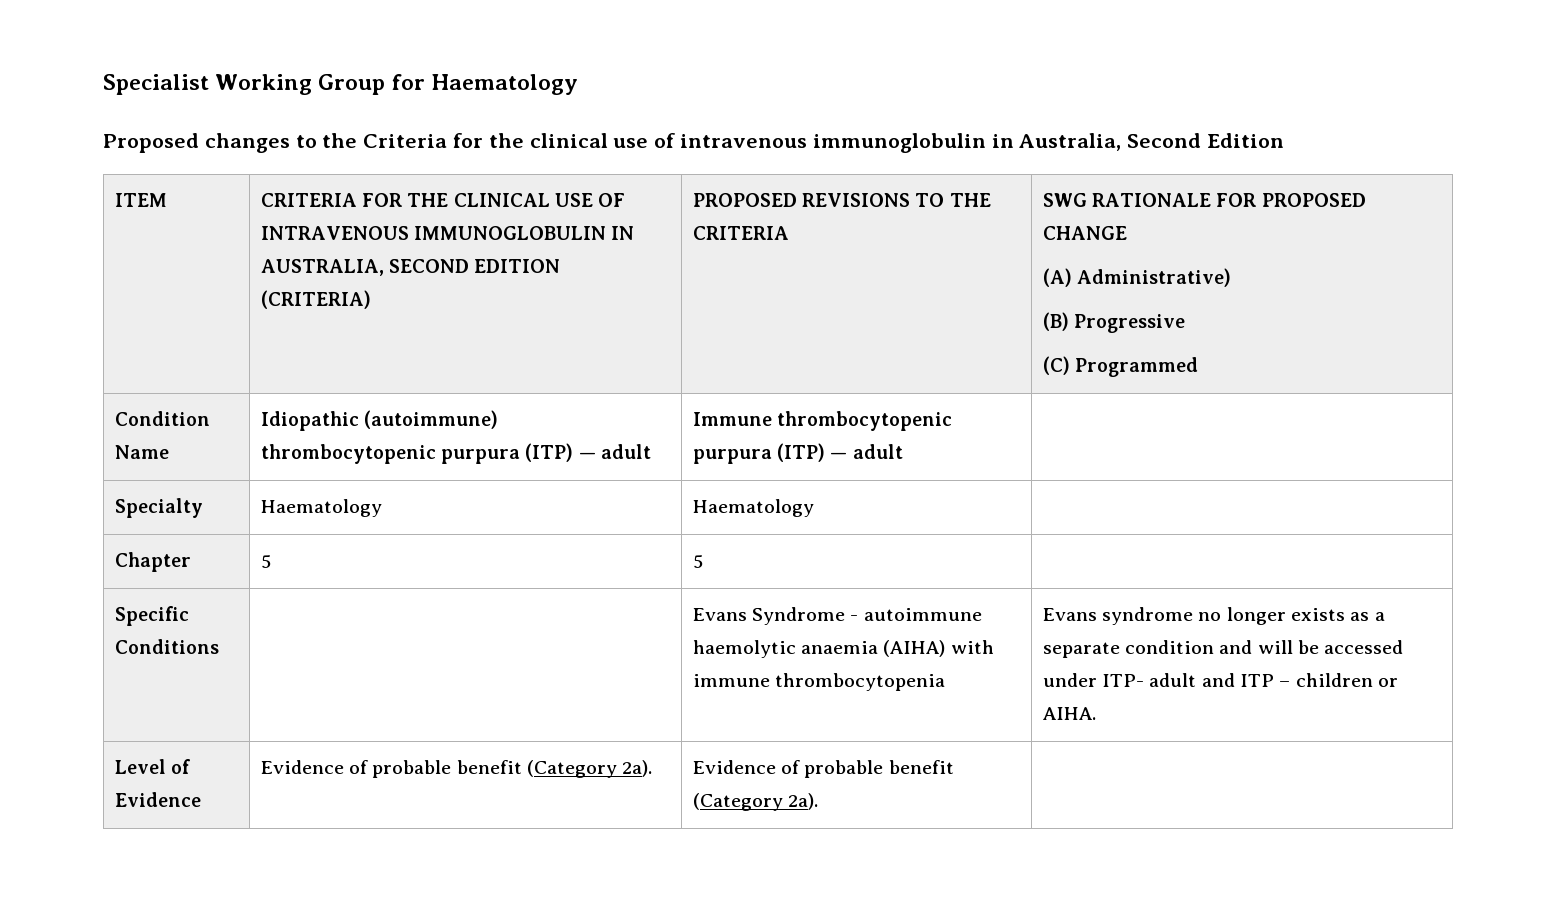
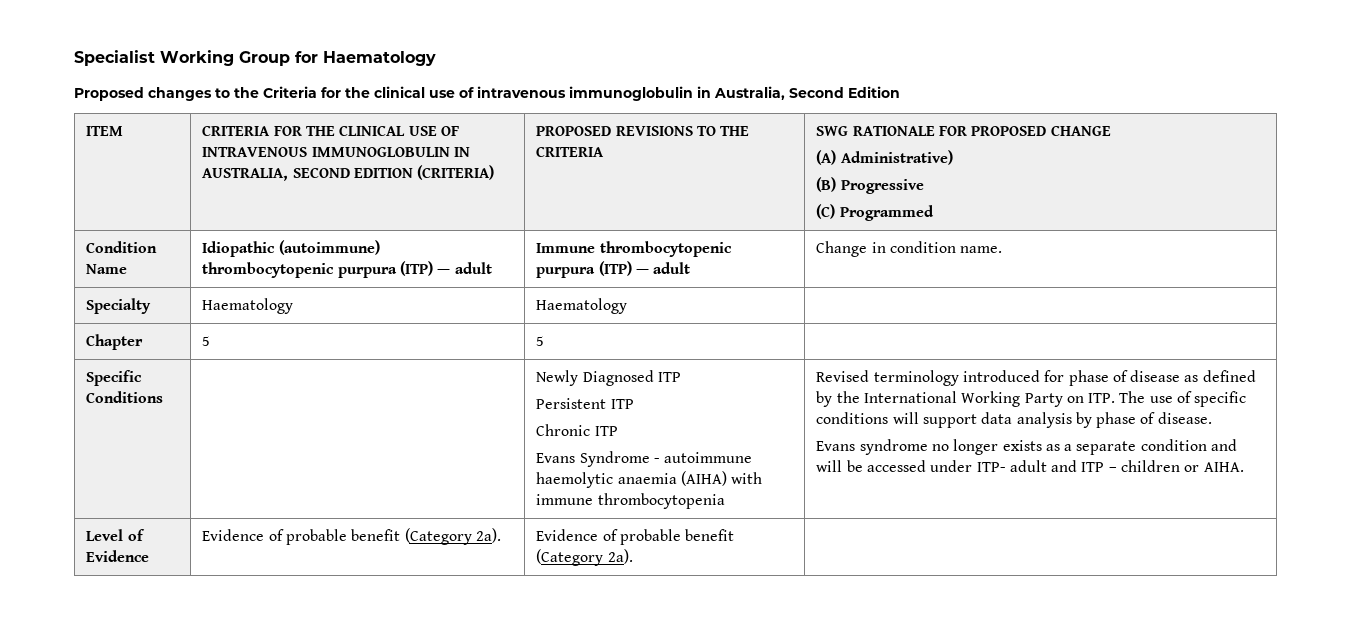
- Condition Name | Idiopathic (autoimmune) thrombocytopenic purpura (ITP) — adult | Immune thrombocytopenic purpura (ITP) — adult |
+ Condition Name | Idiopathic (autoimmune) thrombocytopenic purpura (ITP) — adult | Immune thrombocytopenic purpura (ITP) — adult | Change in condition name.
+ Newly Diagnosed ITP
+ Persistent ITP
+ Chronic ITP
+ Revised terminology introduced for phase of disease as defined by the International Working Party on ITP. The use of specific conditions will support data analysis by phase of disease.

